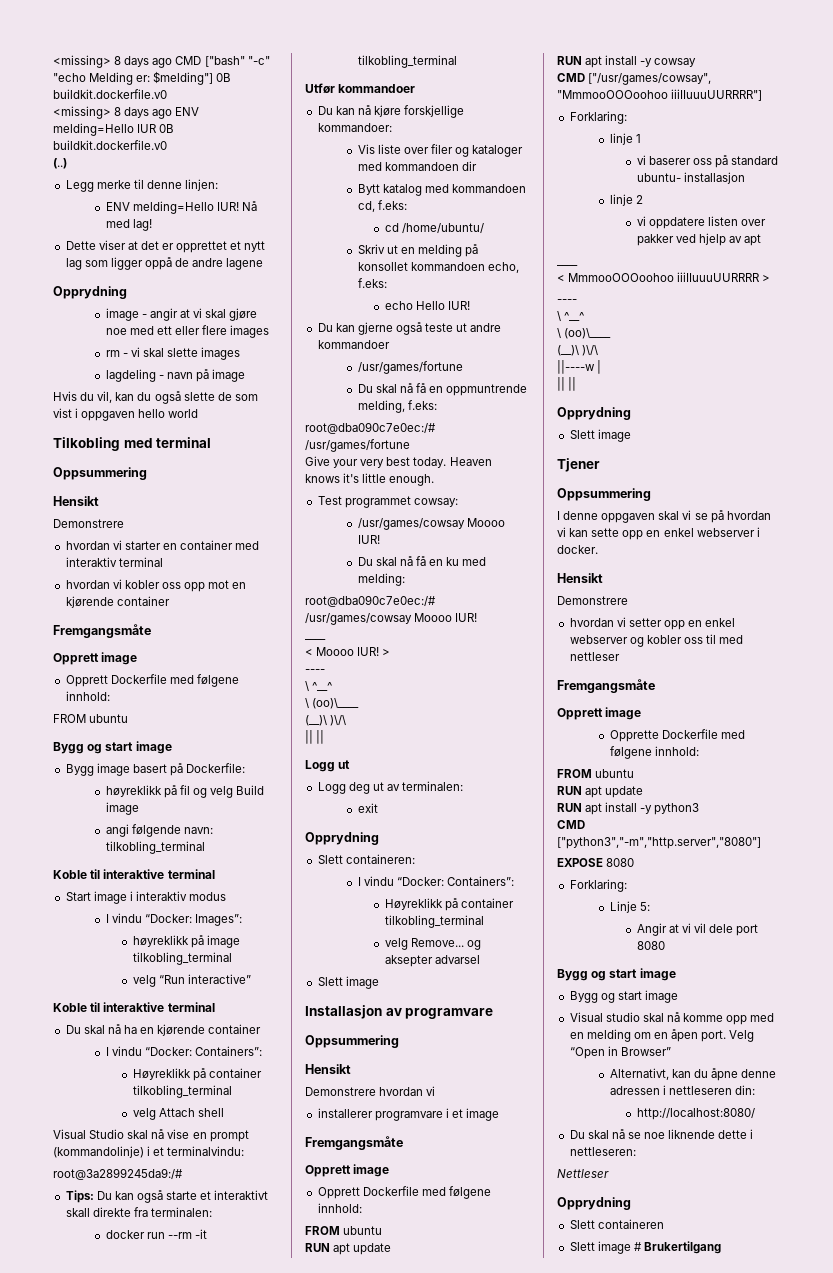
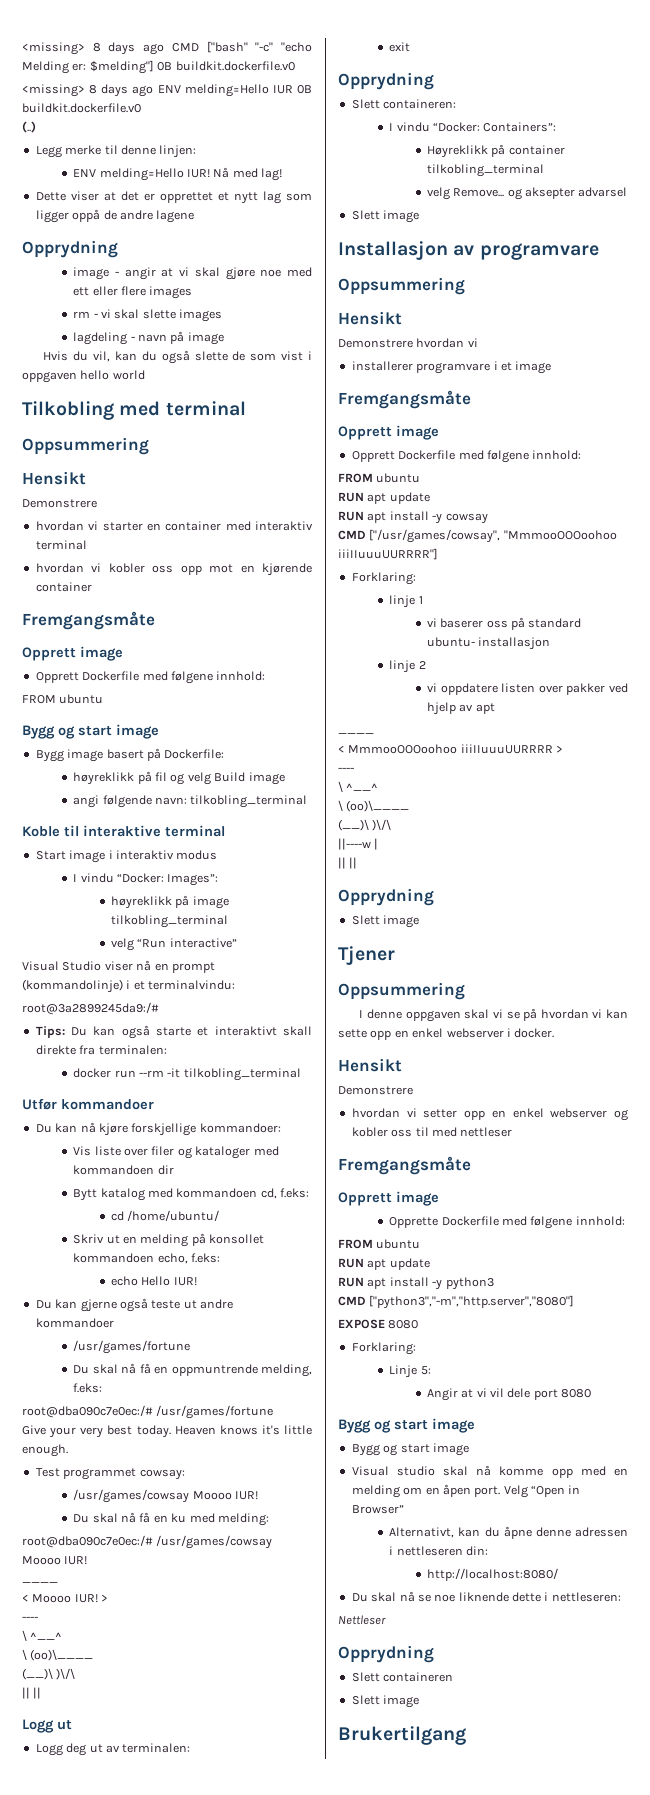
  velg “Run interactive”
- Koble til interaktive terminal
- Du skal nå ha en kjørende container
- I vindu “Docker: Containers”:
- Høyreklikk på container tilkobling_terminal
- velg Attach shell
- Visual Studio skal nå vise en prompt (kommandolinje) i et terminalvindu:
+ Visual Studio viser nå en prompt (kommandolinje) i et terminalvindu:
  Slett containeren
- Slett image # Brukertilgang
+ Slett image
+ Brukertilgang

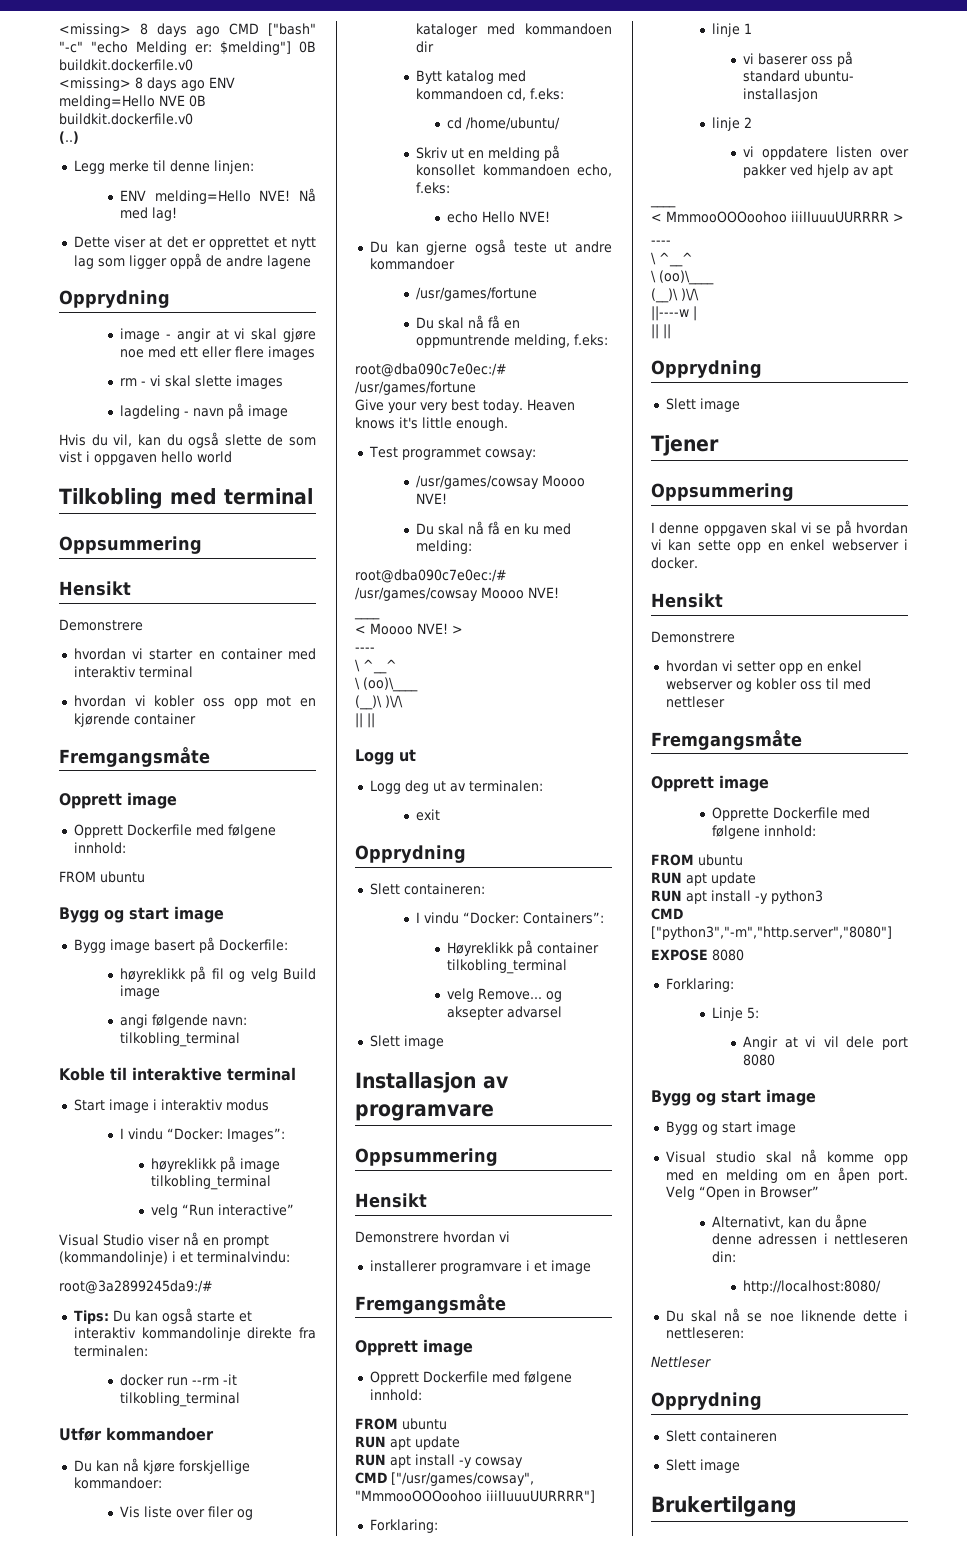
- <missing> 8 days ago ENV melding=Hello IUR 0B buildkit.dockerfile.v0
+ <missing> 8 days ago ENV melding=Hello NVE 0B buildkit.dockerfile.v0
- ENV melding=Hello IUR!
+ ENV melding=Hello NVE!
- Tips: Du kan også starte et interaktivt skall direkte fra terminalen:
+ Tips: Du kan også starte et interaktiv kommandolinje direkte fra terminalen:
- echo Hello IUR!
+ echo Hello NVE!
  Test programmet cowsay:
- /usr/games/cowsay Moooo IUR!
+ /usr/games/cowsay Moooo NVE!
- root@dba090c7e0ec:/# /usr/games/cowsay Moooo IUR!
+ root@dba090c7e0ec:/# /usr/games/cowsay Moooo NVE!
- < Moooo IUR!
+ < Moooo NVE!

